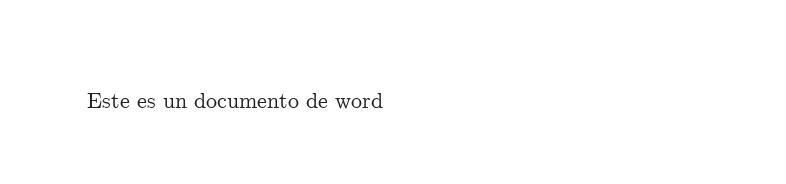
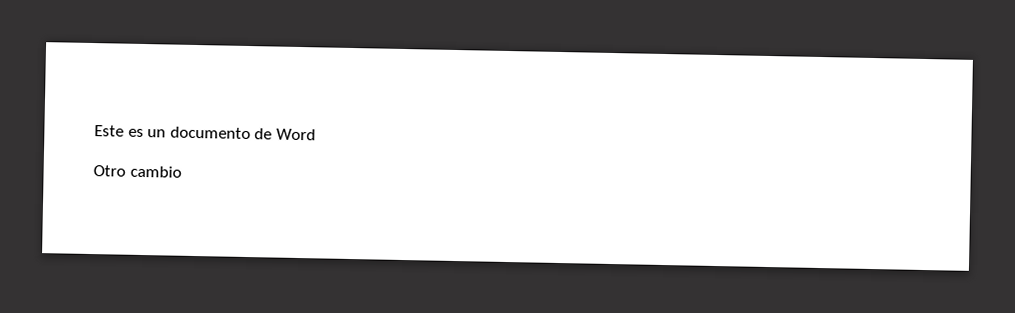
- Este es un documento de word
+ Este es un documento de Word
+ Otro cambio

